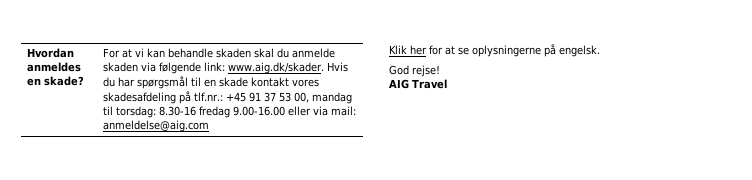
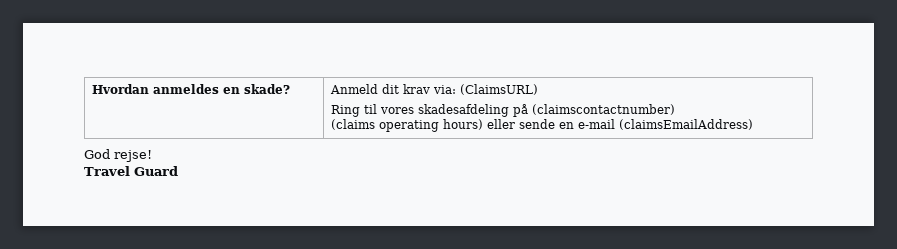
- For at vi kan behandle skaden skal du anmelde skaden via følgende link: www.aig.dk/skader. Hvis du har spørgsmål til en skade kontakt vores skadesafdeling på tlf.nr.: +45 91 37 53 00, mandag til torsdag: 8.30-16 fredag 9.00-16.00 eller via mail: anmeldelse@aig.com
- Klik her for at se oplysningerne på engelsk.
+ Anmeld dit krav via: (ClaimsURL)
+ Ring til vores skadesafdeling på (claimscontactnumber)
+ (claims operating hours) eller sende en e-mail (claimsEmailAddress)
- AIG Travel
+ Travel Guard

